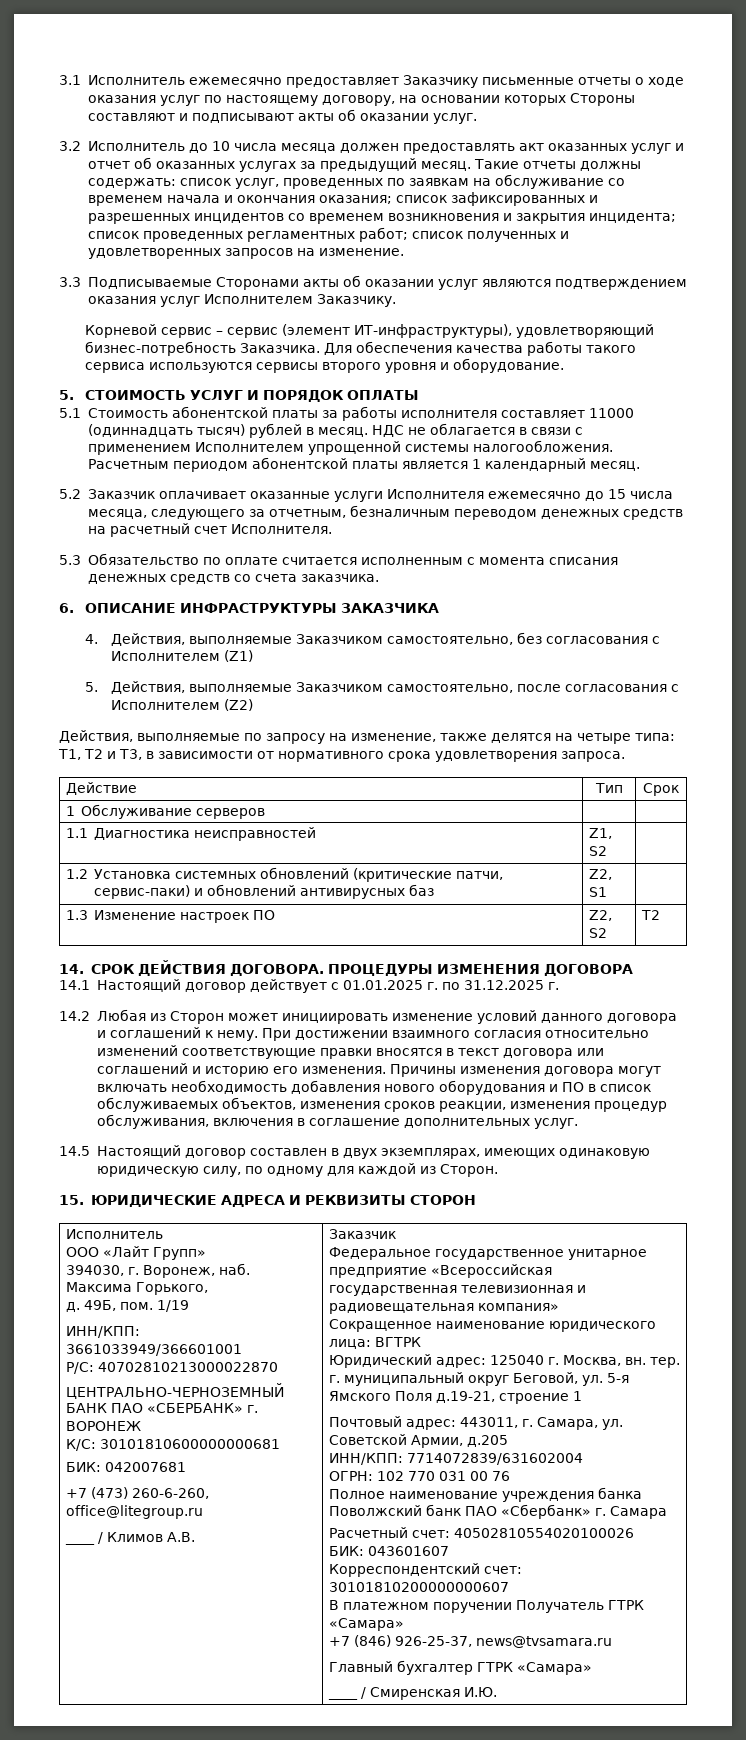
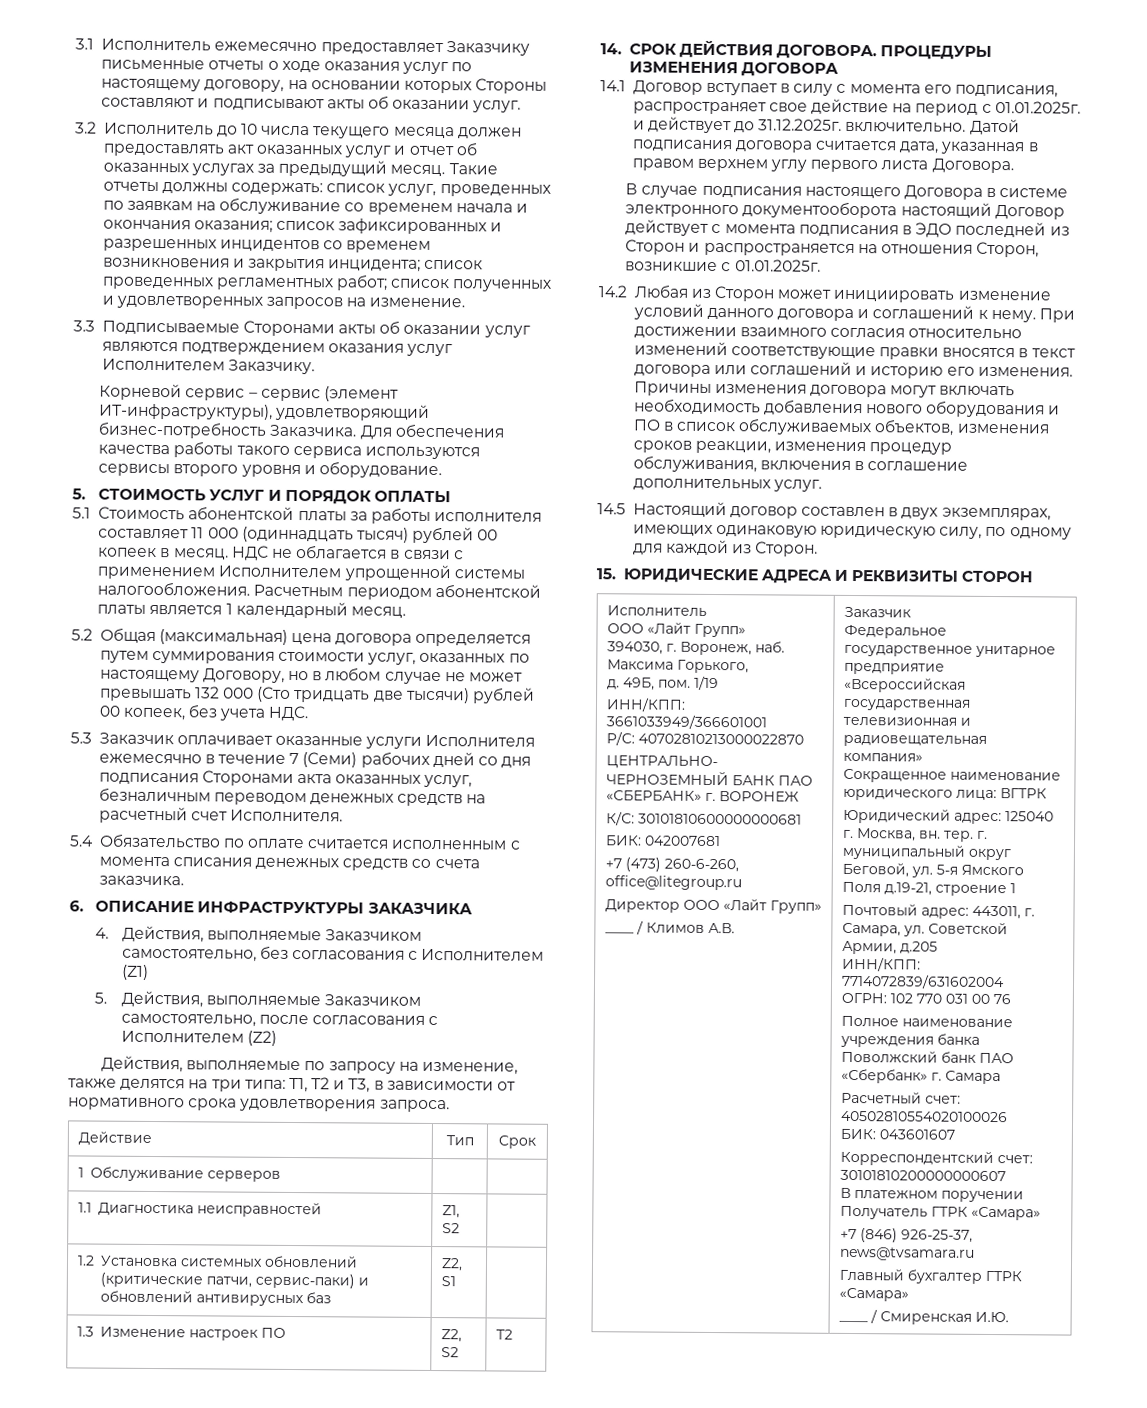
- 3.2 Исполнитель до 10 числа месяца должен предоставлять акт оказанных услуг и отчет об оказанных услугах за предыдущий месяц.
+ 3.2 Исполнитель до 10 числа текущего месяца должен предоставлять акт оказанных услуг и отчет об оказанных услугах за предыдущий месяц.
- 5.1 Стоимость абонентской платы за работы исполнителя составляет 11000 (одиннадцать тысяч) рублей в месяц.
+ 5.1 Стоимость абонентской платы за работы исполнителя составляет 11 000 (одиннадцать тысяч) рублей 00 копеек в месяц.
- 5.2 Заказчик оплачивает оказанные услуги Исполнителя ежемесячно до 15 числа месяца, следующего за отчетным, безналичным переводом денежных средств на расчетный счет Исполнителя.
+ 5.2 Общая (максимальная) цена договора определяется путем суммирования стоимости услуг, оказанных по настоящему Договору, но в любом случае не может превышать 132 000 (Сто тридцать две тысячи) рублей 00 копеек, без учета НДС.
+ 5.3 Заказчик оплачивает оказанные услуги Исполнителя ежемесячно в течение 7 (Семи) рабочих дней со дня подписания Сторонами акта оказанных услуг, безналичным переводом денежных средств на расчетный счет Исполнителя.
- 5.3 Обязательство по оплате считается исполненным с момента списания денежных средств со счета заказчика.
+ 5.4 Обязательство по оплате считается исполненным с момента списания денежных средств со счета заказчика.
- Действия, выполняемые по запросу на изменение, также делятся на четыре типа: T1, T2 и T3, в зависимости от нормативного срока удовлетворения запроса.
+ Действия, выполняемые по запросу на изменение, также делятся на три типа: T1, T2 и T3, в зависимости от нормативного срока удовлетворения запроса.
- 14.1 Настоящий договор действует с 01.01.2025 г. по 31.12.2025 г.
+ 14.1 Договор вступает в силу с момента его подписания, распространяет свое действие на период с 01.01.2025г. и действует до 31.12.2025г. включительно. Датой подписания договора считается дата, указанная в правом верхнем углу первого листа Договора.
+ В случае подписания настоящего Договора в системе электронного документооборота настоящий Договор действует с момента подписания в ЭДО последней из Сторон и распространяется на отношения Сторон, возникшие с 01.01.2025г.
+ Директор ООО «Лайт Групп»

